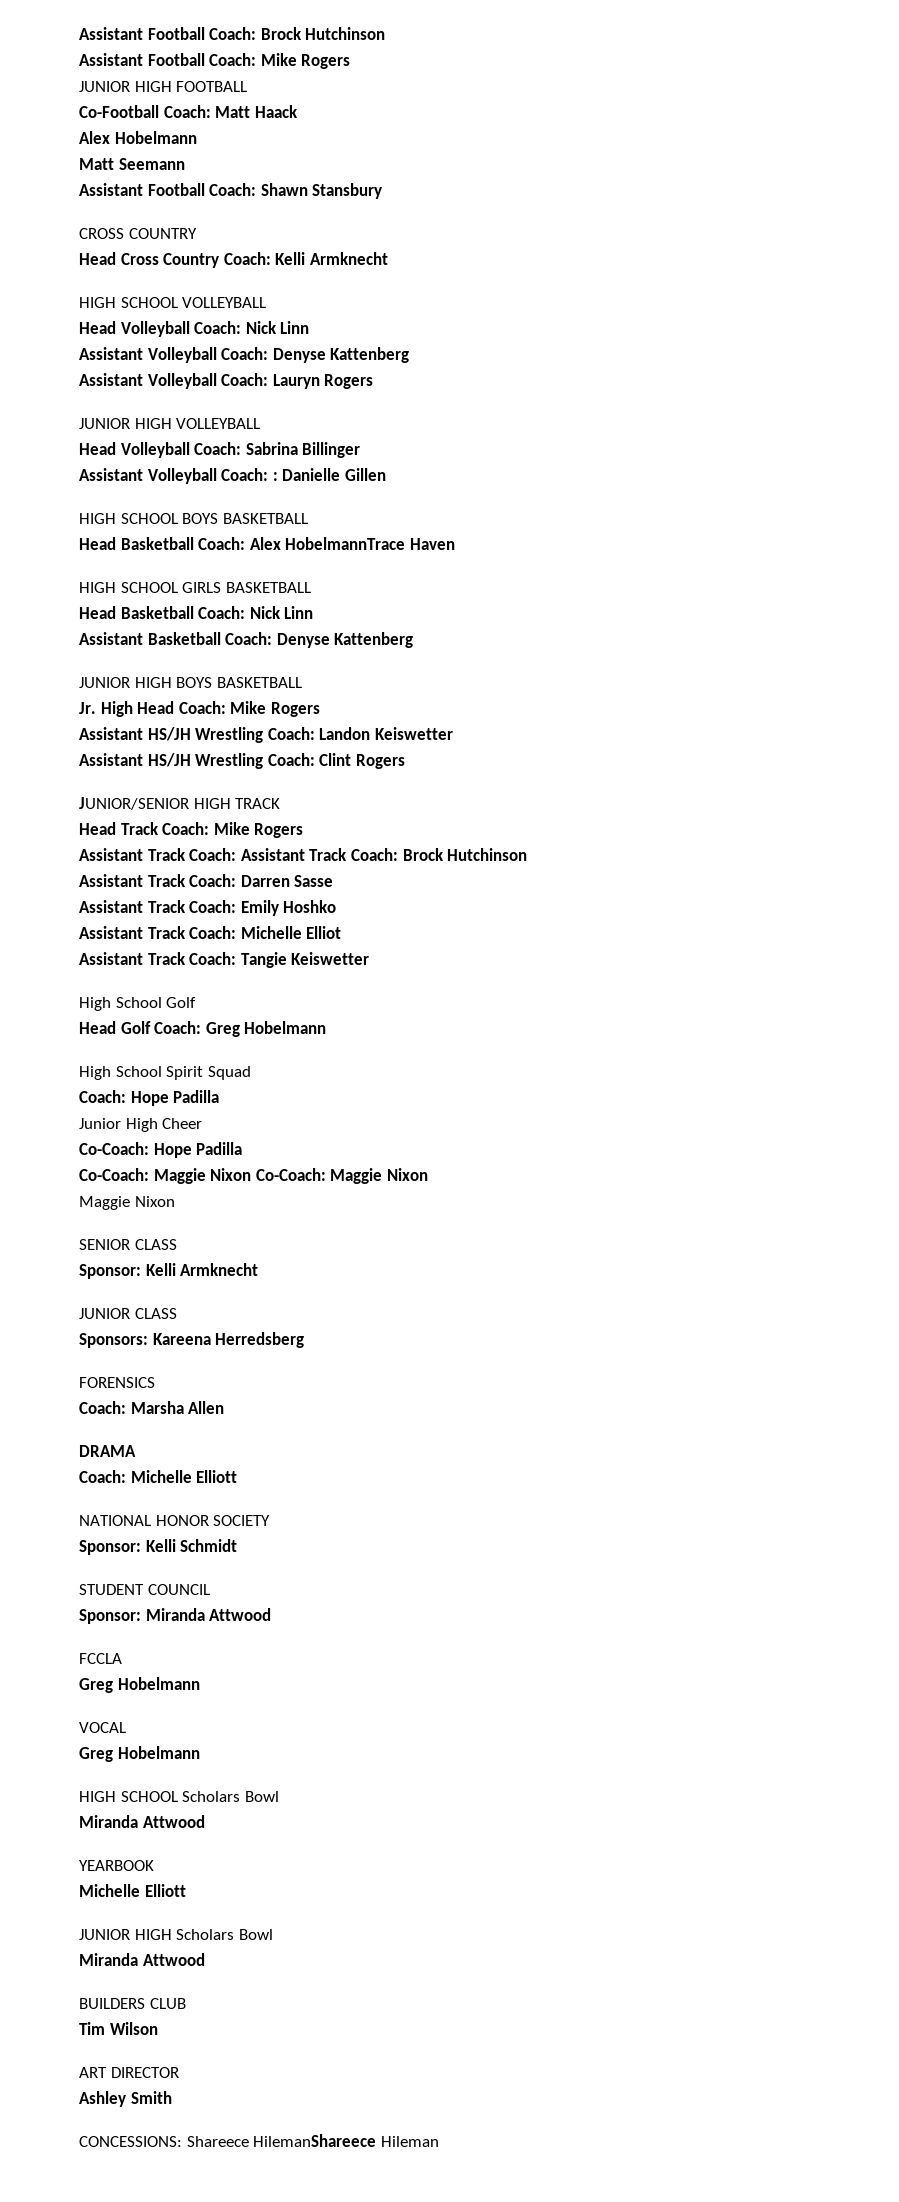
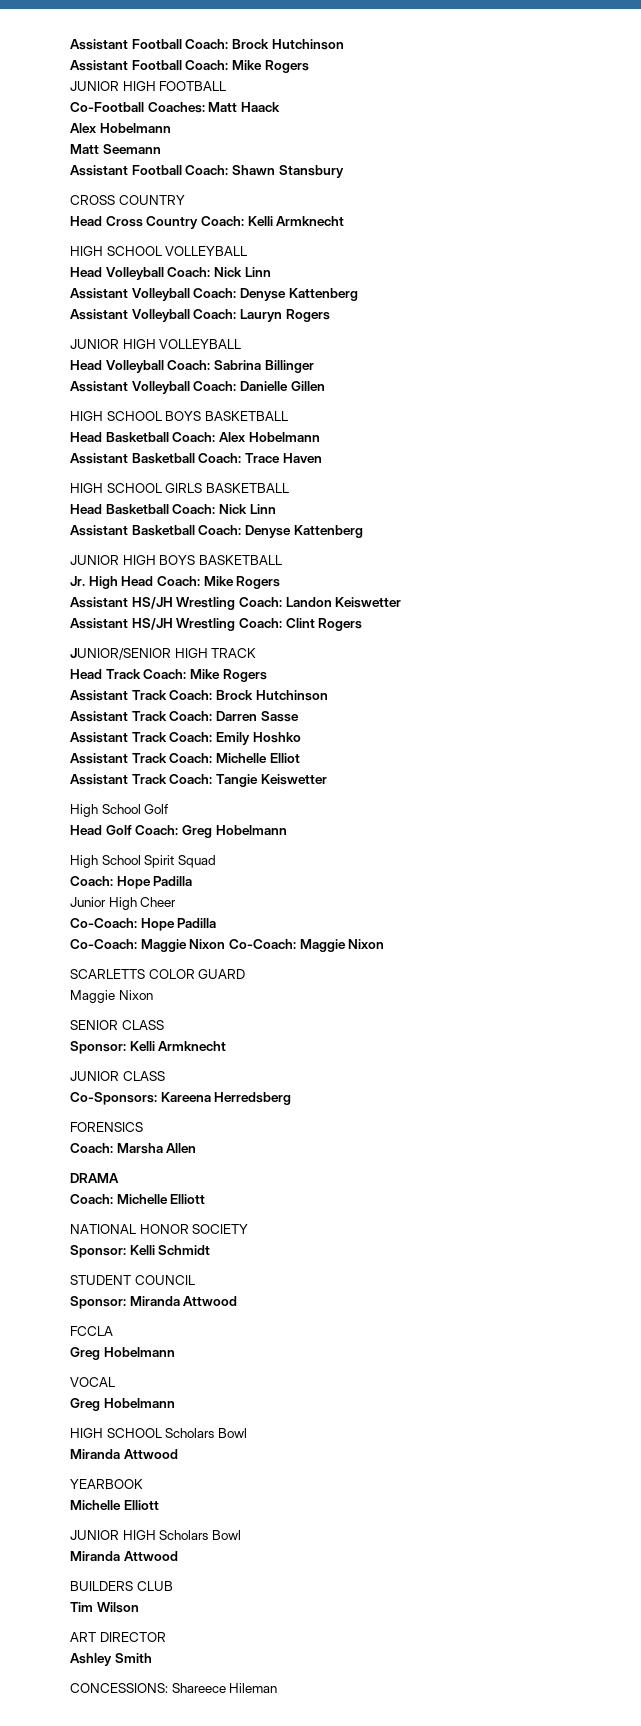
- Co-Football Coach: Matt Haack
+ Co-Football Coaches: Matt Haack
- Assistant Volleyball Coach: : Danielle Gillen
+ Assistant Volleyball Coach: Danielle Gillen
- Head Basketball Coach: Alex HobelmannTrace Haven
+ Head Basketball Coach: Alex Hobelmann
+ Assistant Basketball Coach: Trace Haven
- Assistant Track Coach: Assistant Track Coach: Brock Hutchinson
+ Assistant Track Coach: Brock Hutchinson
+ SCARLETTS COLOR GUARD
- Sponsors: Kareena Herredsberg
+ Co-Sponsors: Kareena Herredsberg
- CONCESSIONS: Shareece HilemanShareece Hileman
+ CONCESSIONS: Shareece Hileman

